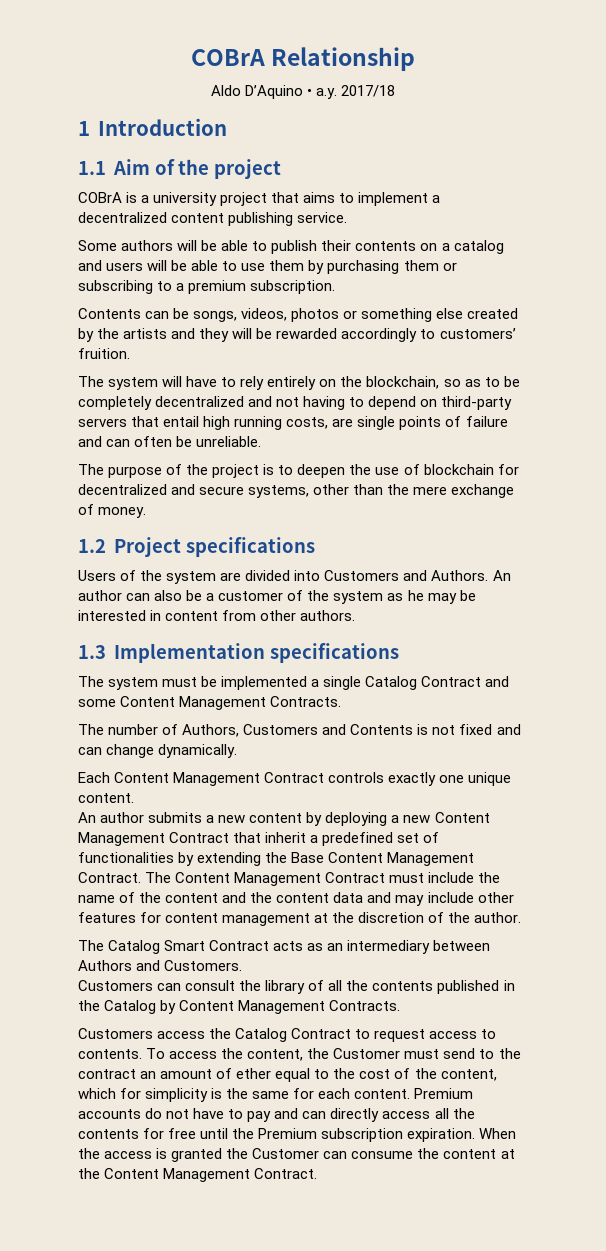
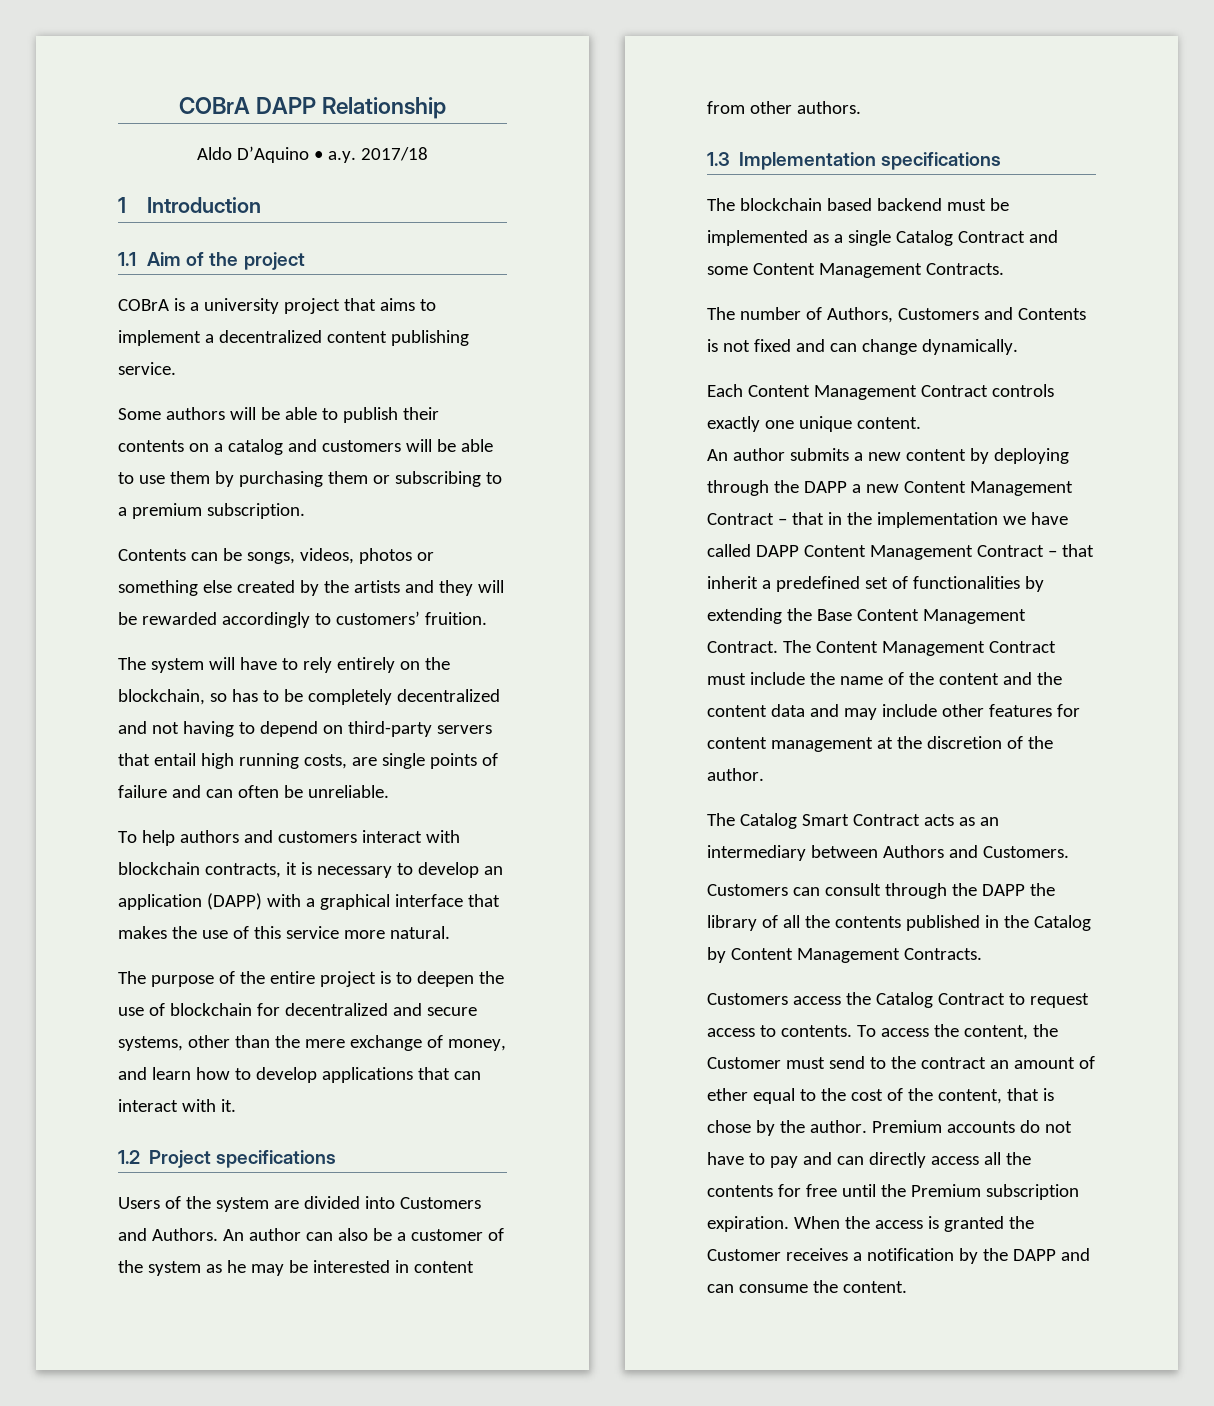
- COBrA Relationship
+ COBrA DAPP Relationship
- Some authors will be able to publish their contents on a catalog and users will be able to use them by purchasing them or subscribing to a premium subscription.
+ Some authors will be able to publish their contents on a catalog and customers will be able to use them by purchasing them or subscribing to a premium subscription.
- The system will have to rely entirely on the blockchain, so as to be completely decentralized and not having to depend on third-party servers that entail high running costs, are single points of failure and can often be unreliable.
+ The system will have to rely entirely on the blockchain, so has to be completely decentralized and not having to depend on third-party servers that entail high running costs, are single points of failure and can often be unreliable.
+ To help authors and customers interact with blockchain contracts, it is necessary to develop an application (DAPP) with a graphical interface that makes the use of this service more natural.
- The purpose of the project is to deepen the use of blockchain for decentralized and secure systems, other than the mere exchange of money.
+ The purpose of the entire project is to deepen the use of blockchain for decentralized and secure systems, other than the mere exchange of money, and learn how to develop applications that can interact with it.
- The system must be implemented a single Catalog Contract and some Content Management Contracts.
+ The blockchain based backend must be implemented as a single Catalog Contract and some Content Management Contracts.
- An author submits a new content by deploying a new Content Management Contract that inherit a predefined set of functionalities by extending the Base Content Management Contract.
+ An author submits a new content by deploying through the DAPP a new Content Management Contract – that in the implementation we have called DAPP Content Management Contract – that inherit a predefined set of functionalities by extending the Base Content Management Contract.
- Customers can consult the library of all the contents published in the Catalog by Content Management Contracts.
+ Customers can consult through the DAPP the library of all the contents published in the Catalog by Content Management Contracts.
- To access the content, the Customer must send to the contract an amount of ether equal to the cost of the content, which for simplicity is the same for each content.
+ To access the content, the Customer must send to the contract an amount of ether equal to the cost of the content, that is chose by the author.
- When the access is granted the Customer can consume the content at the Content Management Contract.
+ When the access is granted the Customer receives a notification by the DAPP and can consume the content.

